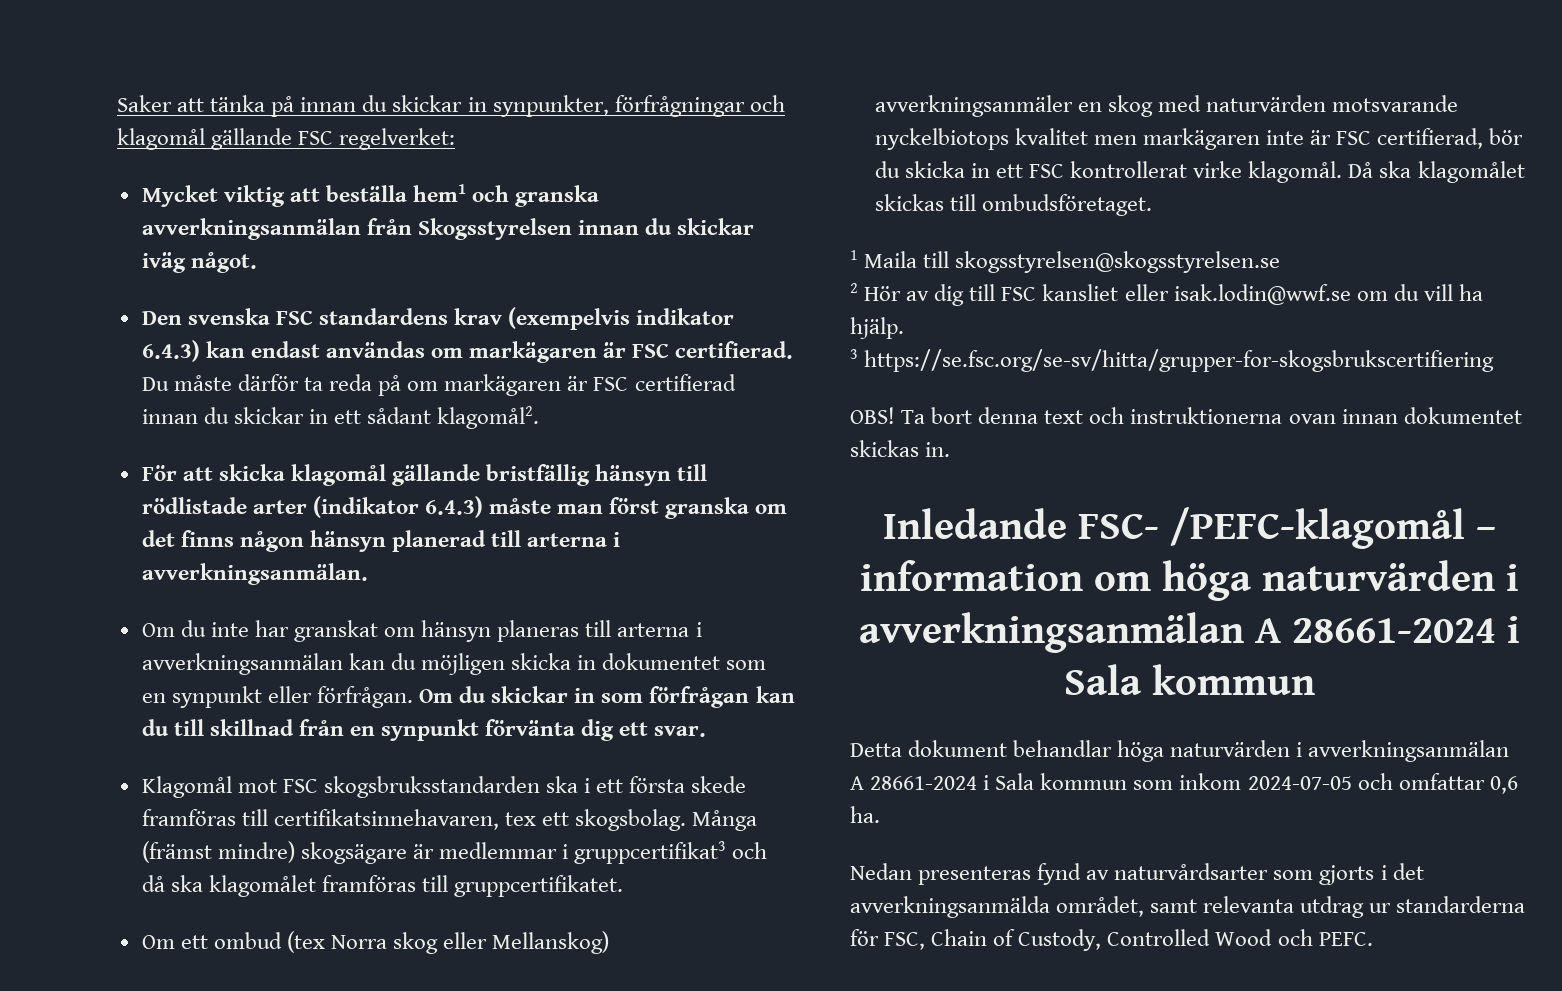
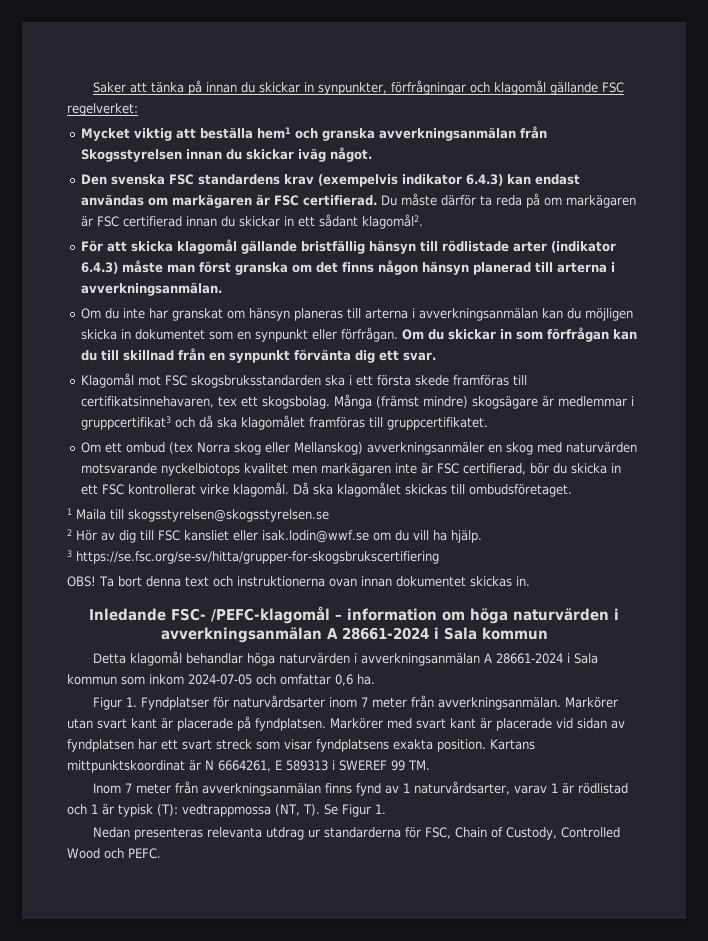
- Detta dokument behandlar höga naturvärden i avverkningsanmälan A 28661-2024 i Sala kommun som inkom 2024-07-05 och omfattar 0,6 ha.
+ Detta klagomål behandlar höga naturvärden i avverkningsanmälan A 28661-2024 i Sala kommun som inkom 2024-07-05 och omfattar 0,6 ha.
- Nedan presenteras fynd av naturvårdsarter som gjorts i det avverkningsanmälda området, samt relevanta utdrag ur standarderna för FSC, Chain of Custody, Controlled Wood och PEFC.
+ Figur 1. Fyndplatser för naturvårdsarter inom 7 meter från avverkningsanmälan. Markörer utan svart kant är placerade på fyndplatsen. Markörer med svart kant är placerade vid sidan av fyndplatsen har ett svart streck som visar fyndplatsens exakta position. Kartans mittpunktskoordinat är N 6664261, E 589313 i SWEREF 99 TM.
+ Inom 7 meter från avverkningsanmälan finns fynd av 1 naturvårdsarter, varav 1 är rödlistad och 1 är typisk (T): vedtrappmossa (NT, T). Se Figur 1.
+ Nedan presenteras relevanta utdrag ur standarderna för FSC, Chain of Custody, Controlled Wood och PEFC.

